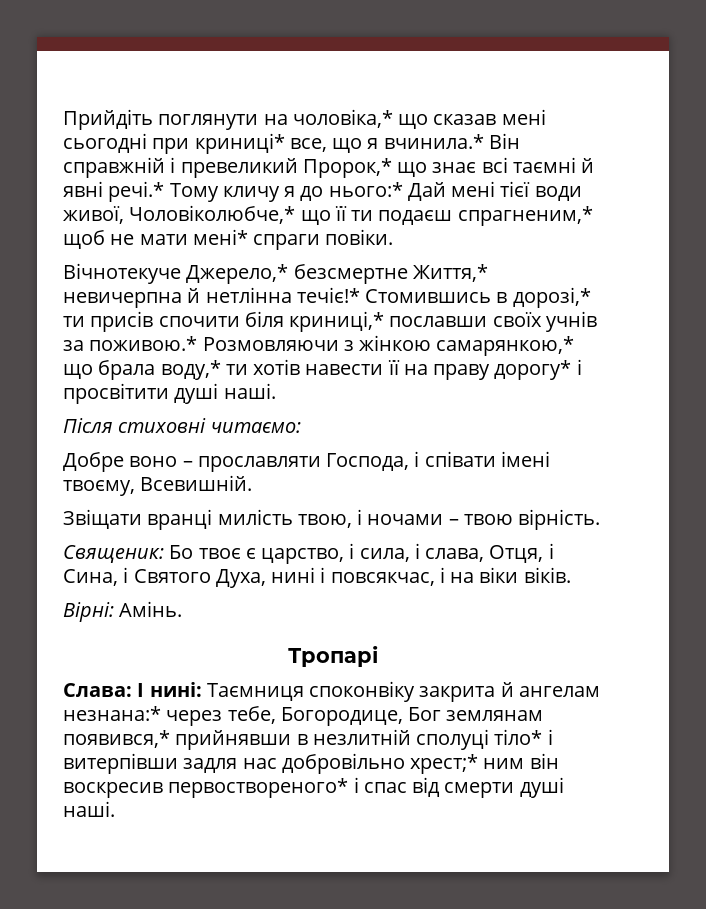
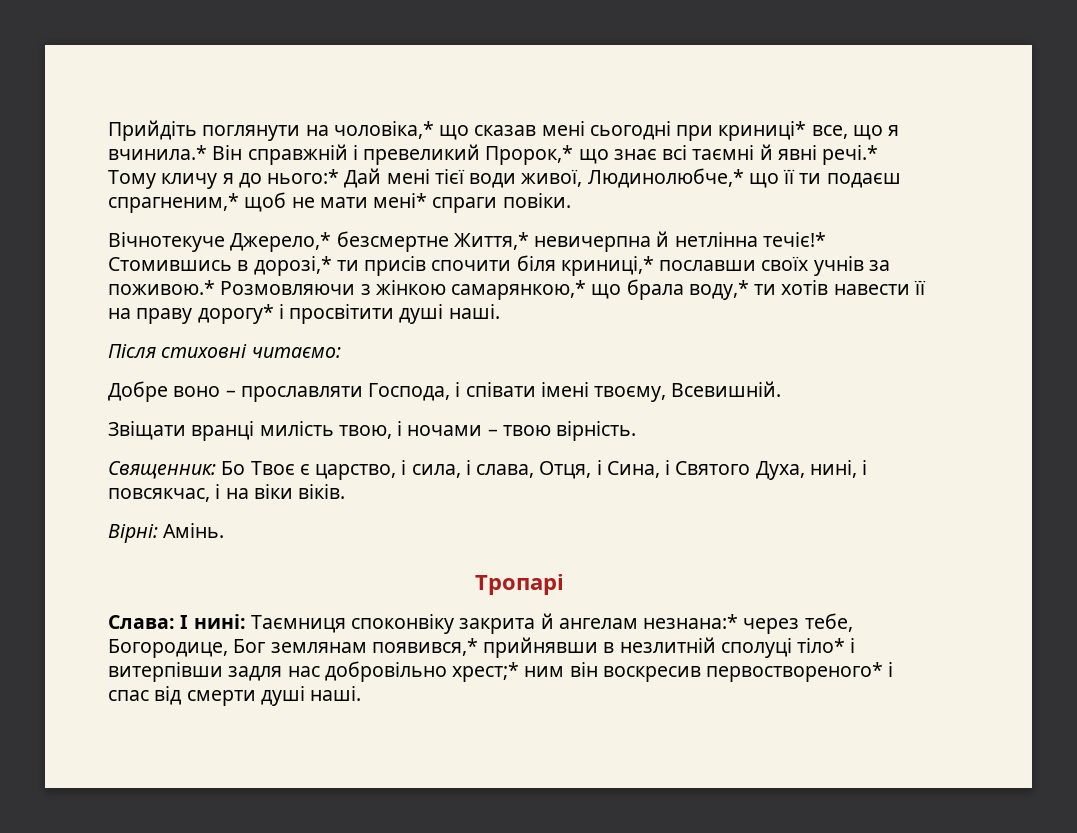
- Прийдіть поглянути на чоловіка,* що сказав мені сьогодні при криниці* все, що я вчинила.* Він справжній і превеликий Пророк,* що знає всі таємні й явні речі.* Тому кличу я до нього:* Дай мені тієї води живої, Чоловіколюбче,* що її ти подаєш спрагненим,* щоб не мати мені* спраги повіки.
+ Прийдіть поглянути на чоловіка,* що сказав мені сьогодні при криниці* все, що я вчинила.* Він справжній і превеликий Пророк,* що знає всі таємні й явні речі.* Тому кличу я до нього:* Дай мені тієї води живої, Людинолюбче,* що її ти подаєш спрагненим,* щоб не мати мені* спраги повіки.
- Священик: Бо твоє є царство, і сила, і слава, Отця, і Сина, і Святого Духа, нині і повсякчас, і на віки віків.
+ Священник: Бо Твоє є царство, і сила, і слава, Отця, і Сина, і Святого Духа, нині, і повсякчас, і на віки віків.

